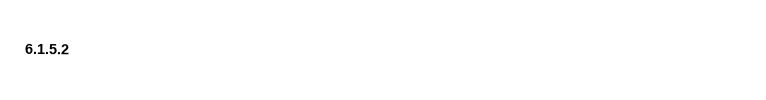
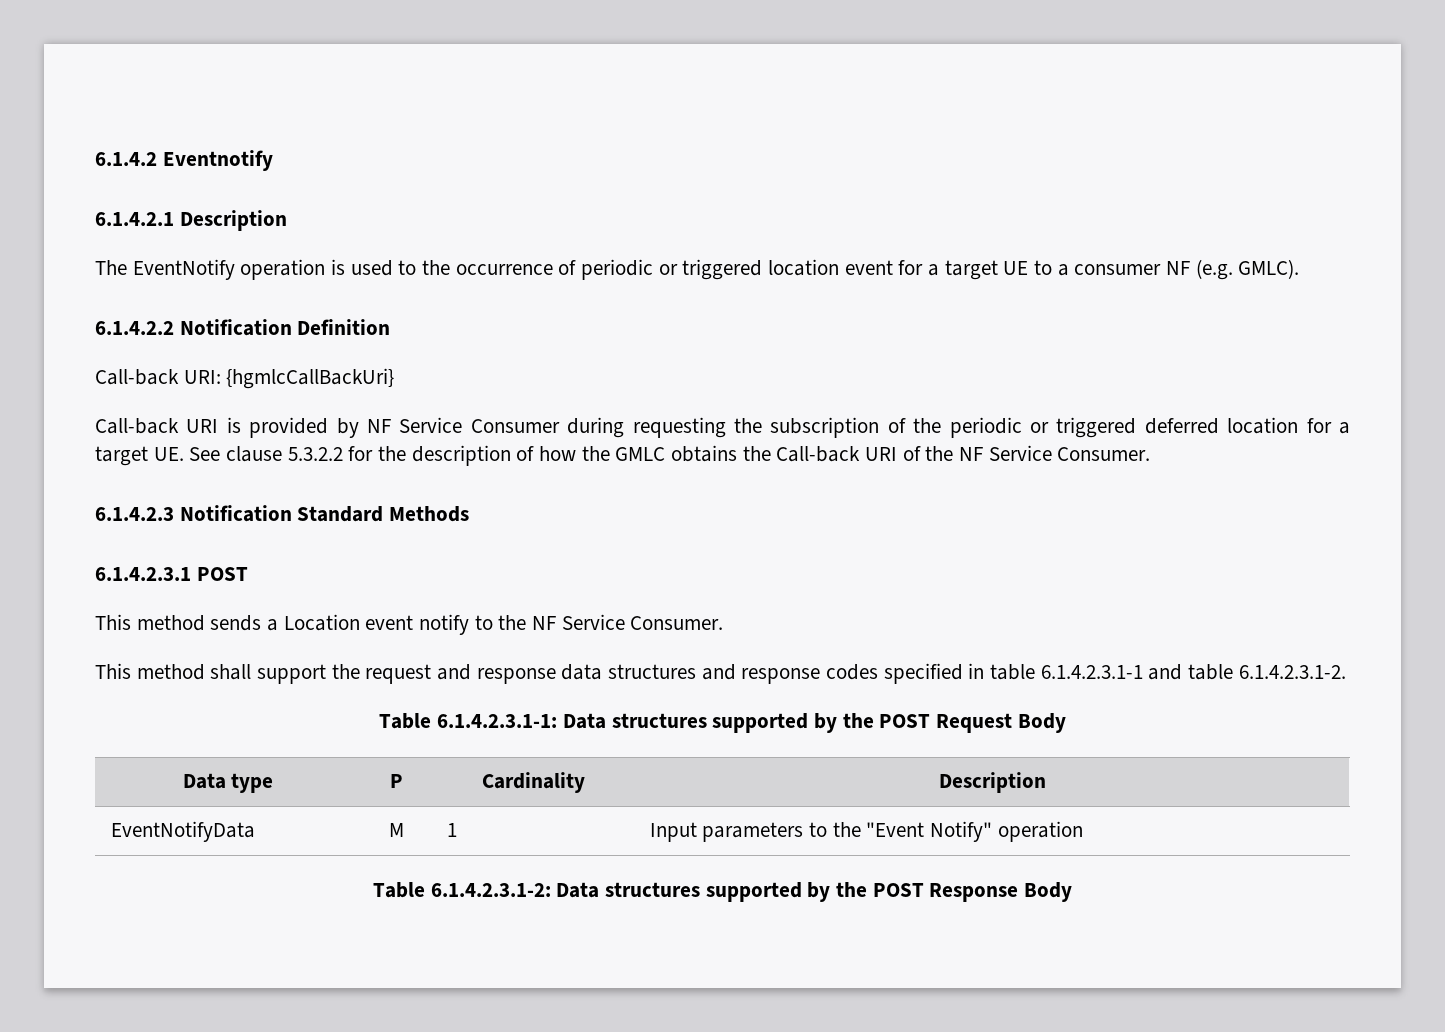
- 6.1.5.2
+ 6.1.4.2 Eventnotify
+ 6.1.4.2.1 Description
+ The EventNotify operation is used to the occurrence of periodic or triggered location event for a target UE to a consumer NF (e.g. GMLC).
+ 6.1.4.2.2 Notification Definition
+ Call-back URI: {hgmlcCallBackUri}
+ Call-back URI is provided by NF Service Consumer during requesting the subscription of the periodic or triggered deferred location for a target UE. See clause 5.3.2.2 for the description of how the GMLC obtains the Call-back URI of the NF Service Consumer.
+ 6.1.4.2.3 Notification Standard Methods
+ 6.1.4.2.3.1 POST
+ This method sends a Location event notify to the NF Service Consumer.
+ This method shall support the request and response data structures and response codes specified in table 6.1.4.2.3.1-1 and table 6.1.4.2.3.1-2.
+ Table 6.1.4.2.3.1-1: Data structures supported by the POST Request Body
+ Data type | P | Cardinality | Description
+ EventNotifyData | M | 1 | Input parameters to the "Event Notify" operation
+ Table 6.1.4.2.3.1-2: Data structures supported by the POST Response Body

